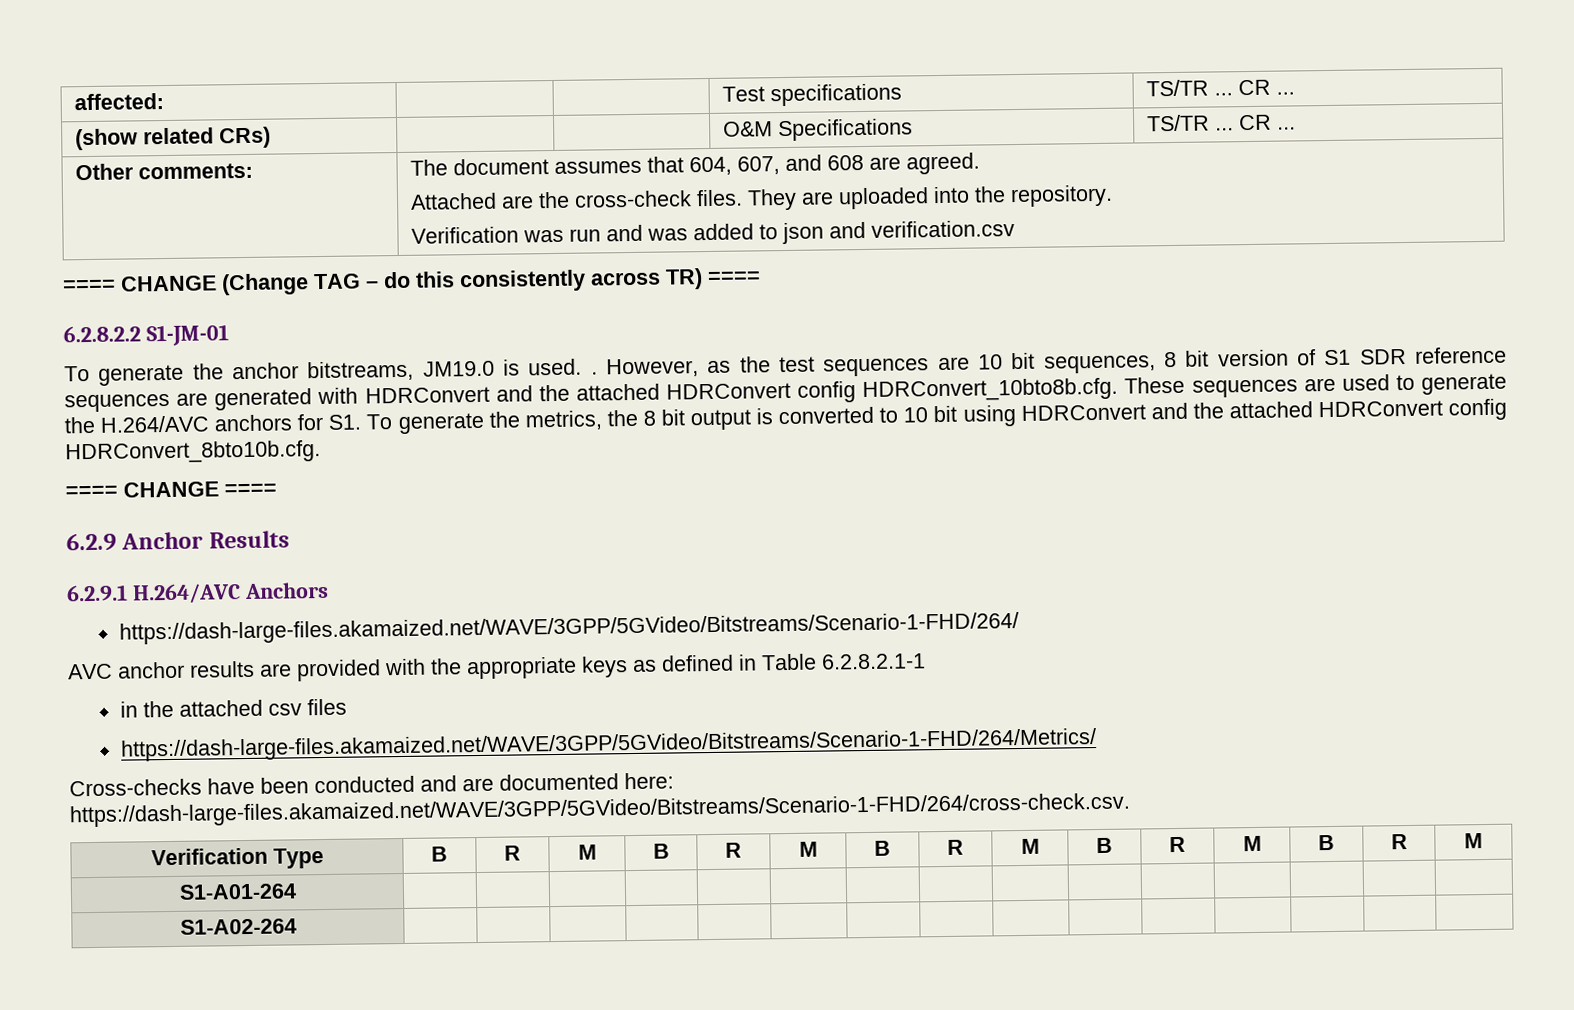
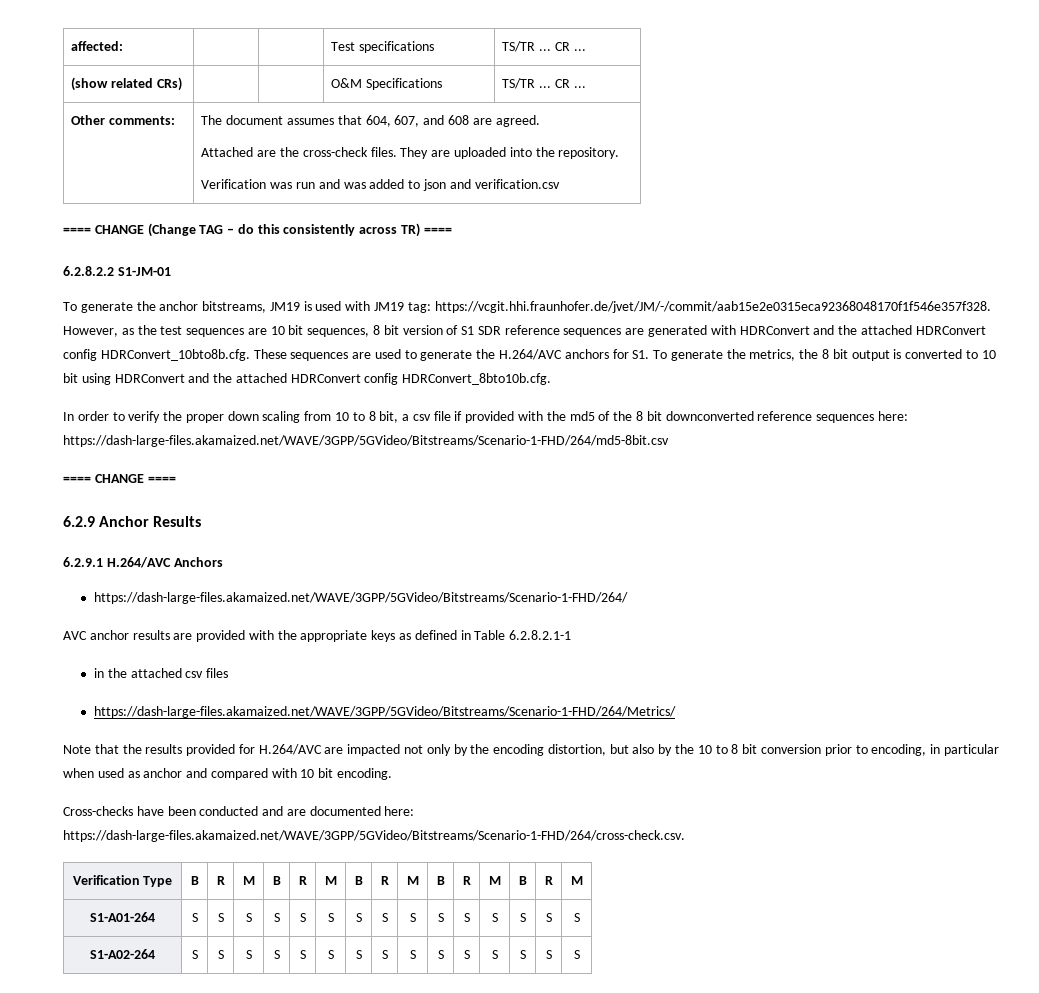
- To generate the anchor bitstreams, JM19.0 is used. . However, as the test sequences are 10 bit sequences, 8 bit version of S1 SDR reference sequences are generated with HDRConvert and the attached HDRConvert config HDRConvert_10bto8b.cfg. These sequences are used to generate the H.264/AVC anchors for S1. To generate the metrics, the 8 bit output is converted to 10 bit using HDRConvert and the attached HDRConvert config HDRConvert_8bto10b.cfg.
+ To generate the anchor bitstreams, JM19 is used with JM19 tag: https://vcgit.hhi.fraunhofer.de/jvet/JM/-/commit/aab15e2e0315eca92368048170f1f546e357f328. However, as the test sequences are 10 bit sequences, 8 bit version of S1 SDR reference sequences are generated with HDRConvert and the attached HDRConvert config HDRConvert_10bto8b.cfg. These sequences are used to generate the H.264/AVC anchors for S1. To generate the metrics, the 8 bit output is converted to 10 bit using HDRConvert and the attached HDRConvert config HDRConvert_8bto10b.cfg.
+ In order to verify the proper down scaling from 10 to 8 bit, a csv file if provided with the md5 of the 8 bit downconverted reference sequences here: https://dash-large-files.akamaized.net/WAVE/3GPP/5GVideo/Bitstreams/Scenario-1-FHD/264/md5-8bit.csv
+ Note that the results provided for H.264/AVC are impacted not only by the encoding distortion, but also by the 10 to 8 bit conversion prior to encoding, in particular when used as anchor and compared with 10 bit encoding.
- S1-A01-264 | | | | | | | | | | | | | | |
- S1-A02-264 | | | | | | | | | | | | | | |
+ S1-A01-264 | S | S | S | S | S | S | S | S | S | S | S | S | S | S | S
+ S1-A02-264 | S | S | S | S | S | S | S | S | S | S | S | S | S | S | S

